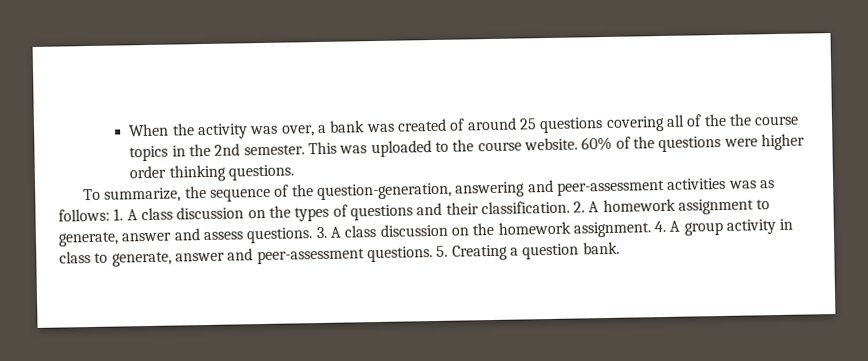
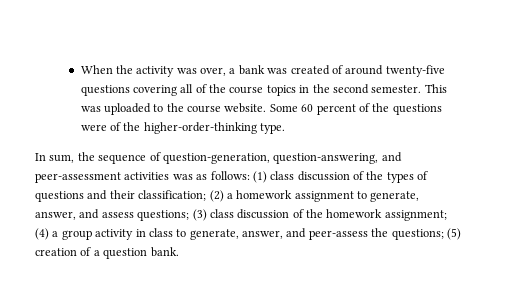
- When the activity was over, a bank was created of around 25 questions covering all of the the course topics in the 2nd semester.
+ When the activity was over, a bank was created of around twenty-five questions covering all of the course topics in the second semester.
- 60% of the questions were higher order thinking questions.
- To summarize, the sequence of the question-generation, answering and peer-assessment activities was as follows: 1. A class discussion on the types of questions and their classification. 2. A homework assignment to generate, answer and assess questions. 3. A class discussion on the homework assignment. 4. A group activity in class to generate, answer and peer-assessment questions. 5. Creating a question bank.
+ Some 60 percent of the questions were of the higher-order-thinking type.
+ In sum, the sequence of question-generation, question-answering, and peer-assessment activities was as follows: (1) class discussion of the types of questions and their classification; (2) a homework assignment to generate, answer, and assess questions; (3) class discussion of the homework assignment; (4) a group activity in class to generate, answer, and peer-assess the questions; (5) creation of a question bank.

